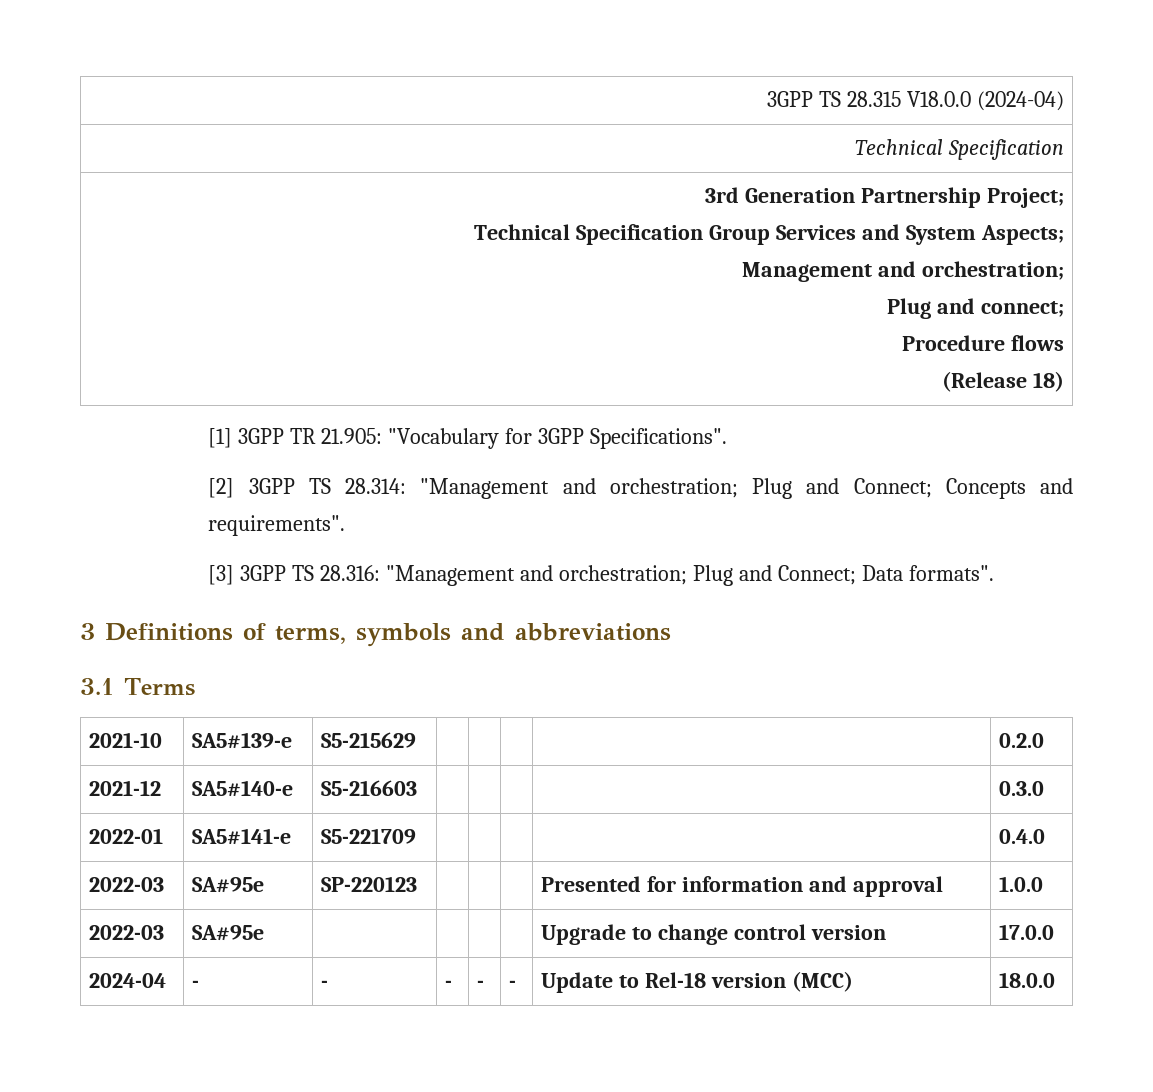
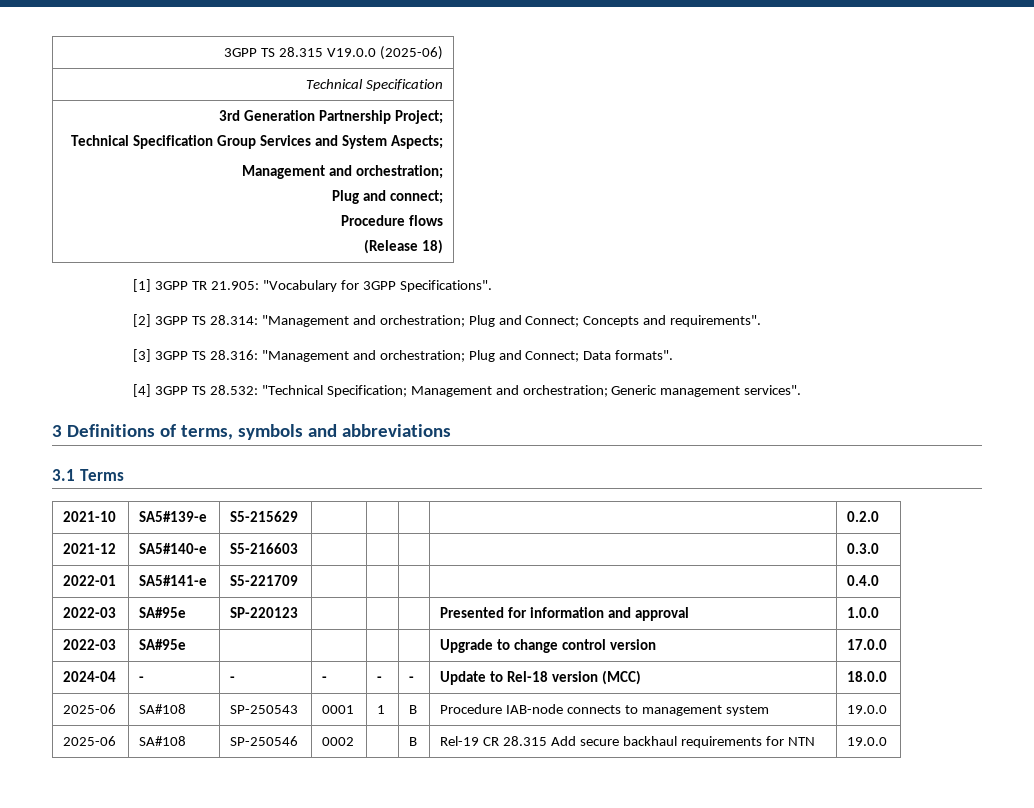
- 3GPP TS 28.315 V18.0.0 (2024-04)
+ 3GPP TS 28.315 V19.0.0 (2025-06)
+ [4] 3GPP TS 28.532: "Technical Specification; Management and orchestration; Generic management services".
+ 2025-06 | SA#108 | SP-250543 | 0001 | 1 | B | Procedure IAB-node connects to management system | 19.0.0
+ 2025-06 | SA#108 | SP-250546 | 0002 | | B | Rel-19 CR 28.315 Add secure backhaul requirements for NTN | 19.0.0

